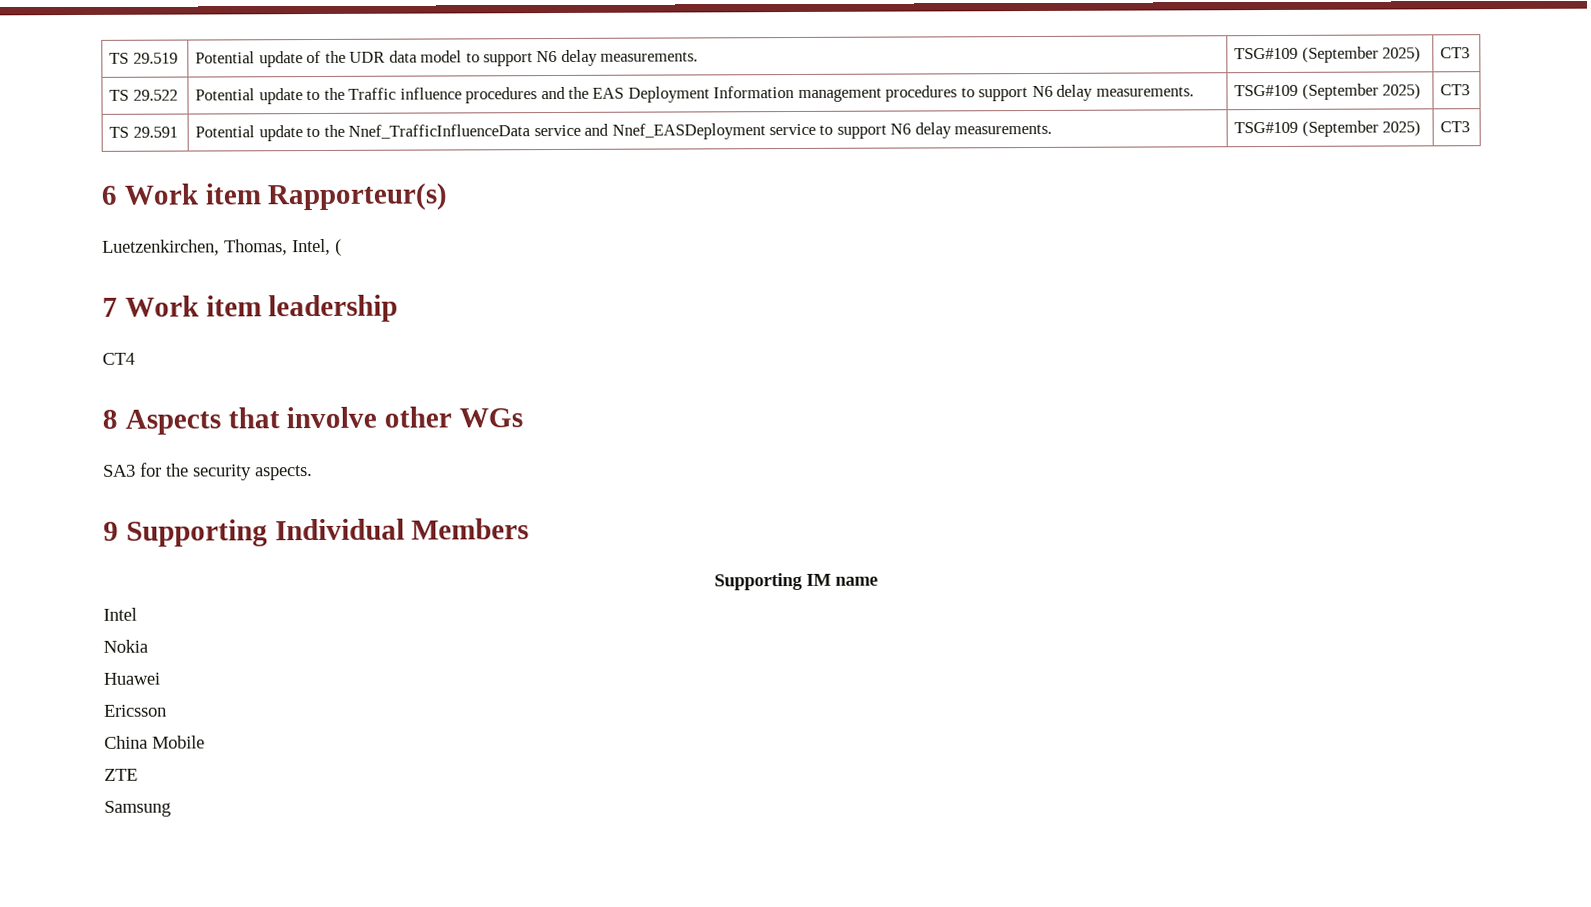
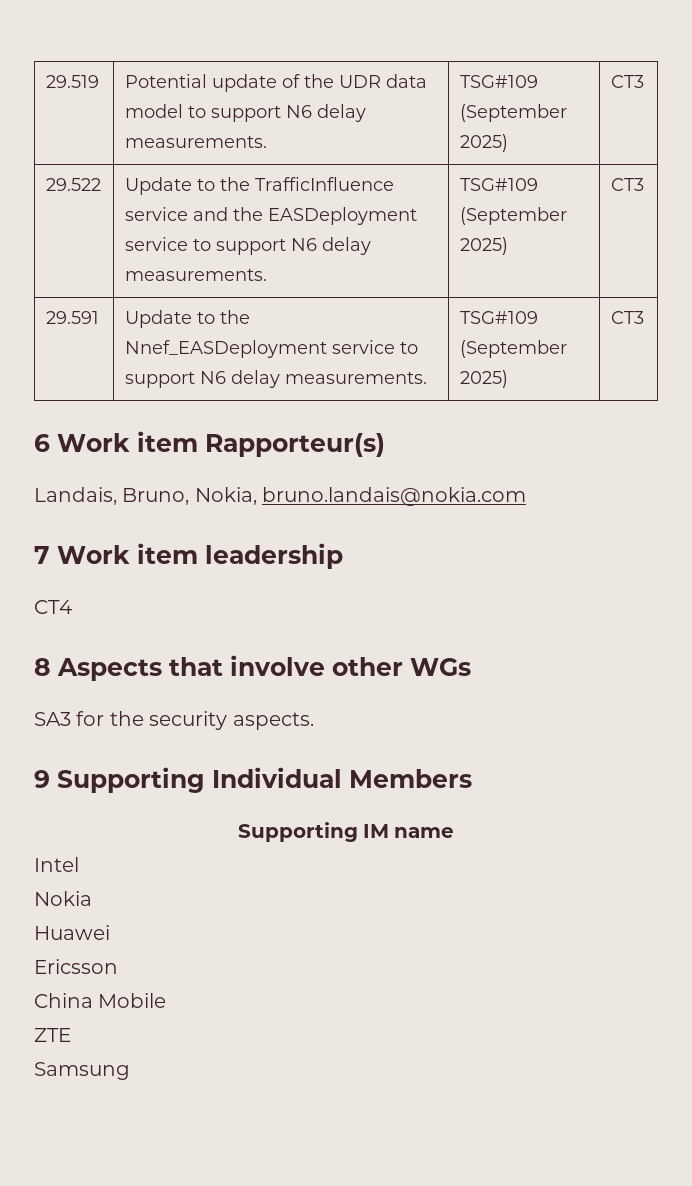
- TS 29.519 | Potential update of the UDR data model to support N6 delay measurements. | TSG#109 (September 2025) | CT3
+ 29.519 | Potential update of the UDR data model to support N6 delay measurements. | TSG#109 (September 2025) | CT3
- TS 29.522 | Potential update to the Traffic influence procedures and the EAS Deployment Information management procedures to support N6 delay measurements. | TSG#109 (September 2025) | CT3
- TS 29.591 | Potential update to the Nnef_TrafficInfluenceData service and Nnef_EASDeployment service to support N6 delay measurements. | TSG#109 (September 2025) | CT3
+ 29.522 | Update to the TrafficInfluence service and the EASDeployment service to support N6 delay measurements. | TSG#109 (September 2025) | CT3
+ 29.591 | Update to the Nnef_EASDeployment service to support N6 delay measurements. | TSG#109 (September 2025) | CT3
- Luetzenkirchen, Thomas, Intel, (
+ Landais, Bruno, Nokia, bruno.landais@nokia.com

